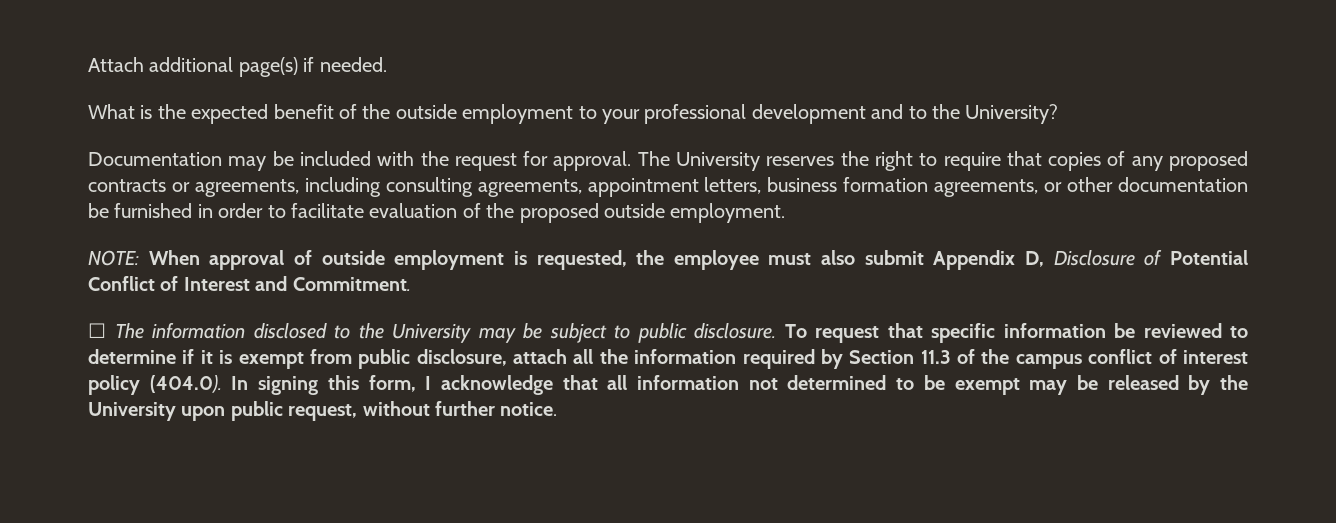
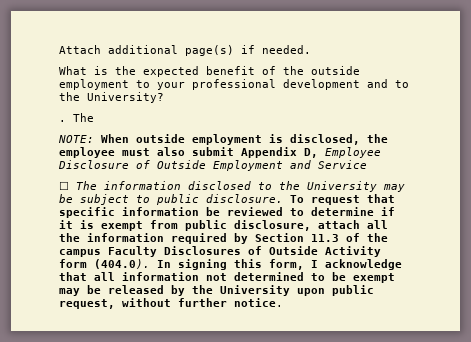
- Documentation may be included with the request for approval. The University reserves the right to require that copies of any proposed contracts or agreements, including consulting agreements, appointment letters, business formation agreements, or other documentation be furnished in order to facilitate evaluation of the proposed outside employment.
+ . The
- NOTE: When approval of outside employment is requested, the employee must also submit Appendix D, Disclosure of Potential Conflict of Interest and Commitment.
+ NOTE: When outside employment is disclosed, the employee must also submit Appendix D, Employee Disclosure of Outside Employment and Service
- To request that specific information be reviewed to determine if it is exempt from public disclosure, attach all the information required by Section 11.3 of the campus conflict of interest policy (404.0). In signing this form, I acknowledge that all information not determined to be exempt may be released by the University upon public request, without further notice.
+ To request that specific information be reviewed to determine if it is exempt from public disclosure, attach all the information required by Section 11.3 of the campus Faculty Disclosures of Outside Activity form (404.0). In signing this form, I acknowledge that all information not determined to be exempt may be released by the University upon public request, without further notice.

